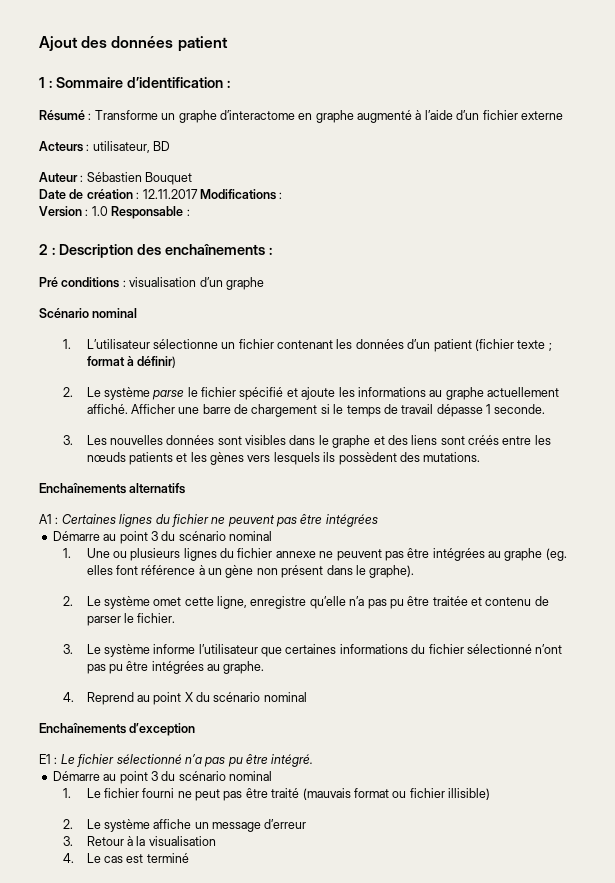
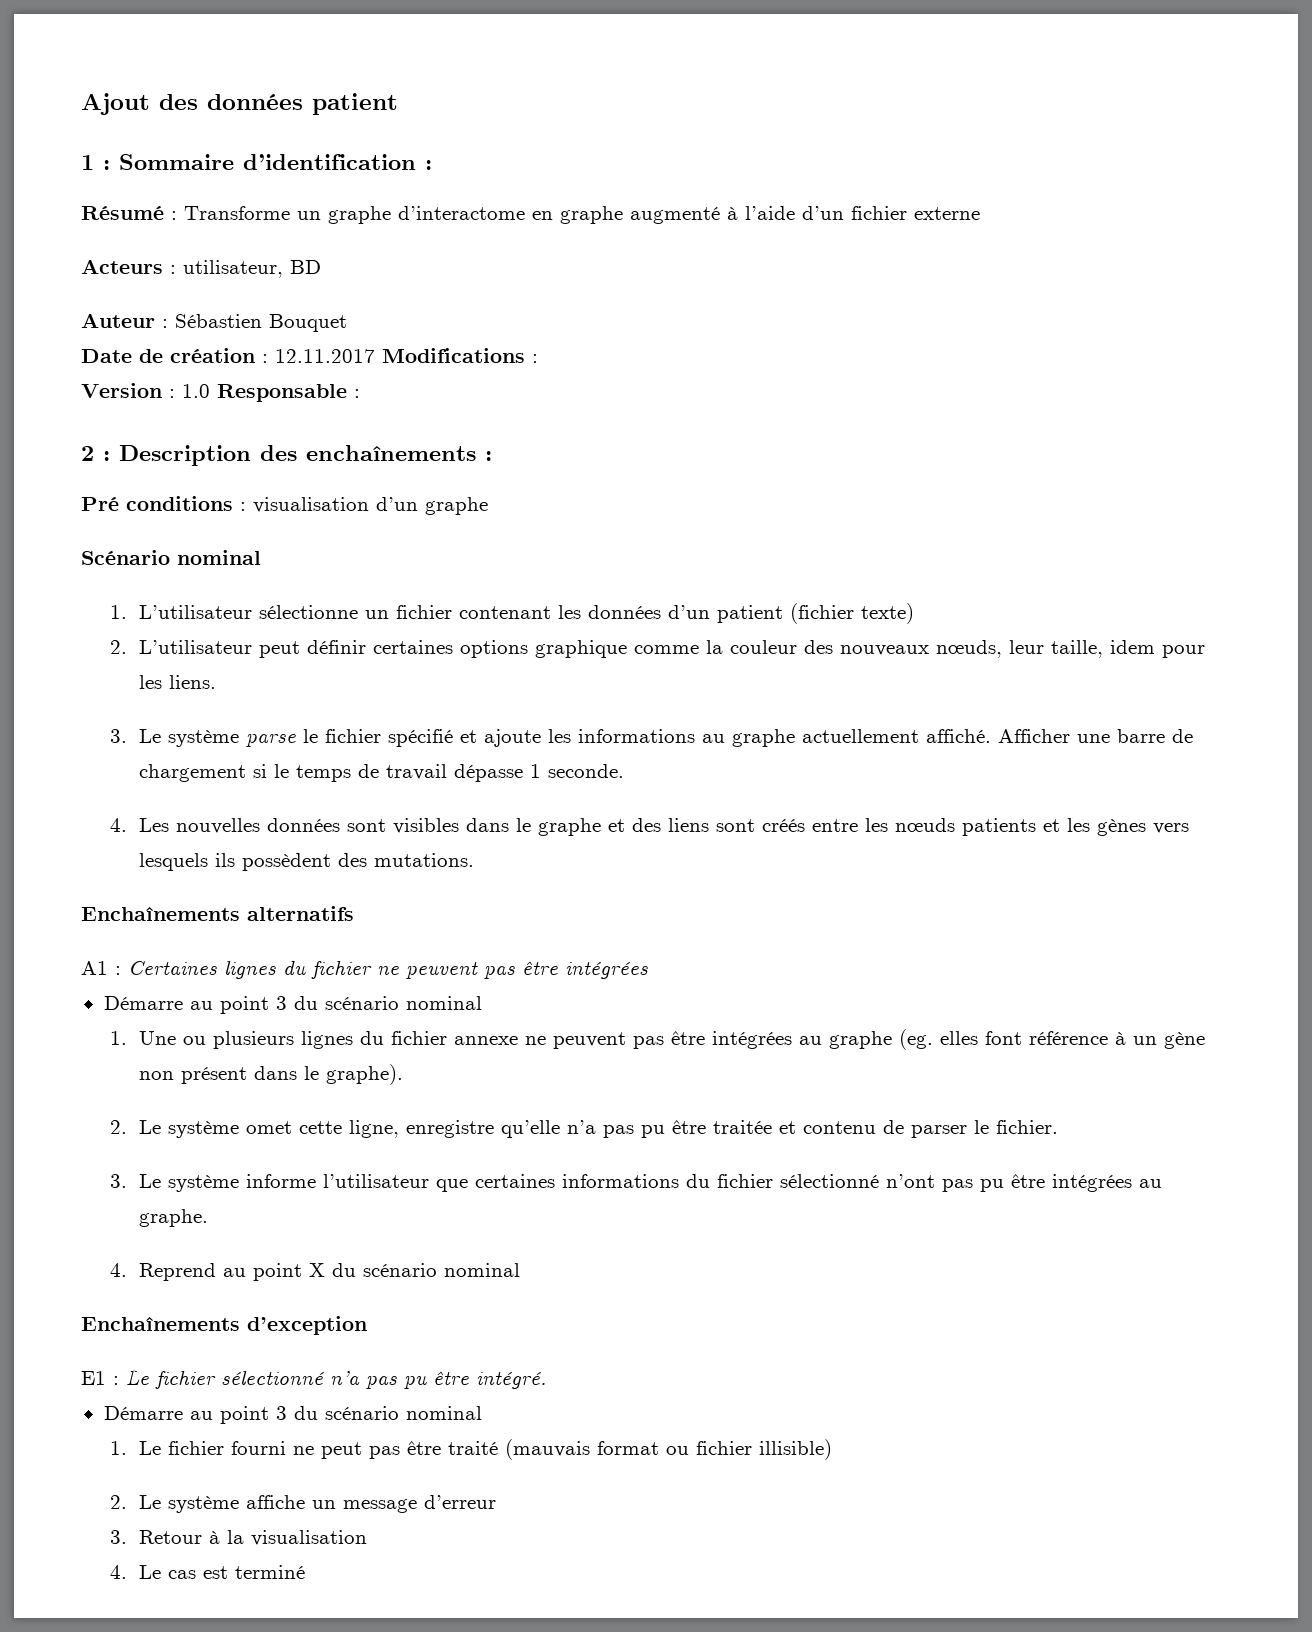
- 1. L’utilisateur sélectionne un fichier contenant les données d’un patient (fichier texte ; format à définir)
- 2. Le système parse le fichier spécifié et ajoute les informations au graphe actuellement affiché.
+ 1. L’utilisateur sélectionne un fichier contenant les données d’un patient (fichier texte)
+ 2. L’utilisateur peut définir certaines options graphique comme la couleur des nouveaux nœuds, leur taille, idem pour les liens.
+ 3. Le système parse le fichier spécifié et ajoute les informations au graphe actuellement affiché.
- 3. Les nouvelles données sont visibles dans le graphe et des liens sont créés entre les nœuds patients et les gènes vers lesquels ils possèdent des mutations.
+ 4. Les nouvelles données sont visibles dans le graphe et des liens sont créés entre les nœuds patients et les gènes vers lesquels ils possèdent des mutations.

